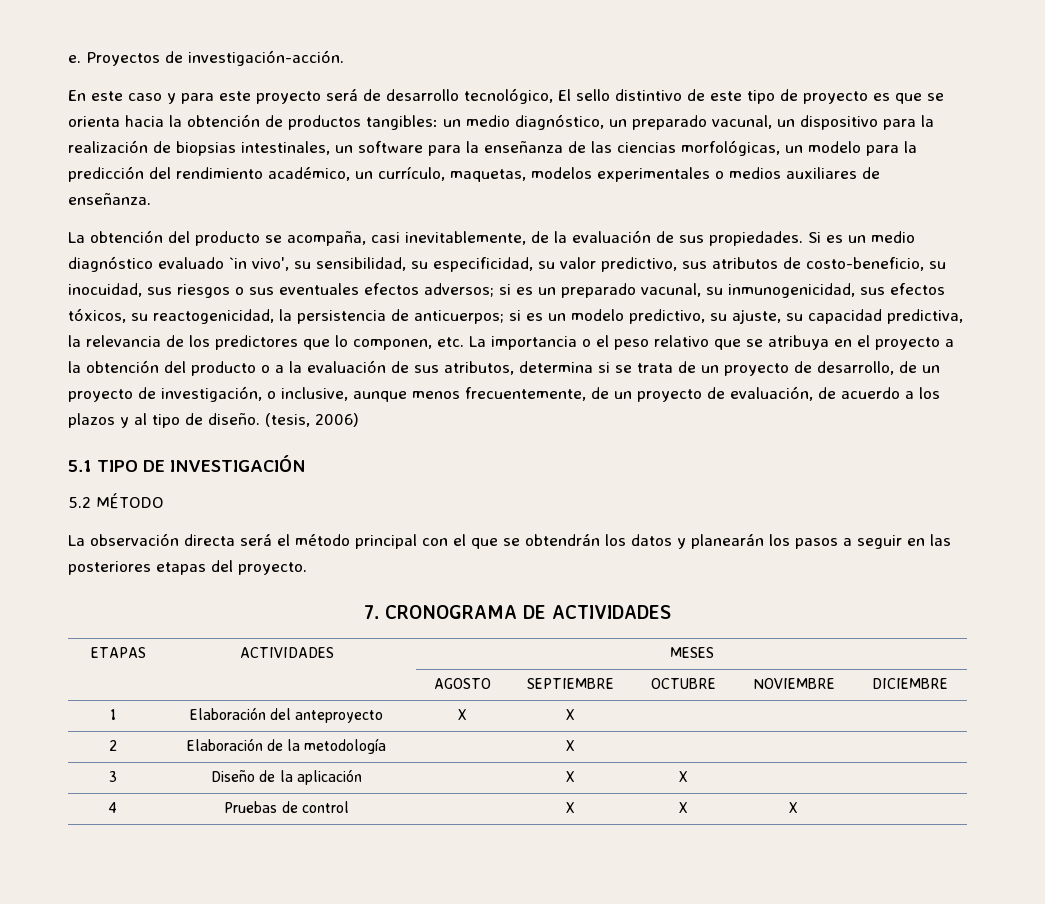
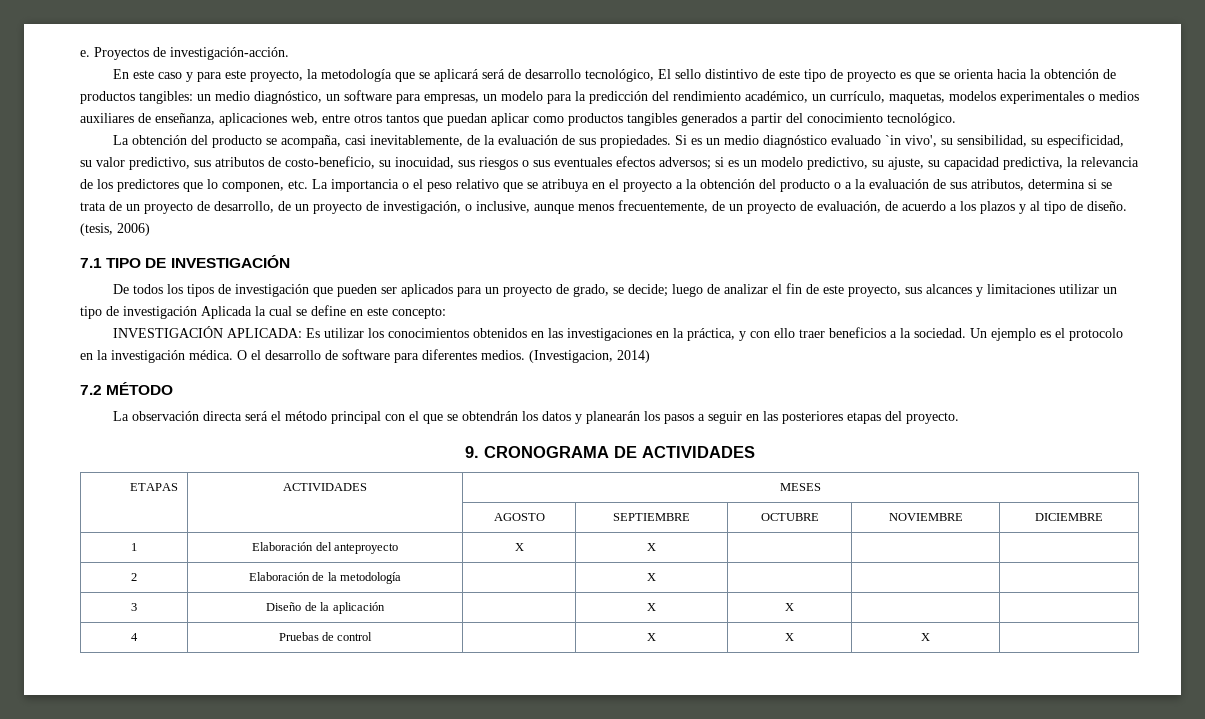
- En este caso y para este proyecto será de desarrollo tecnológico, El sello distintivo de este tipo de proyecto es que se orienta hacia la obtención de productos tangibles: un medio diagnóstico, un preparado vacunal, un dispositivo para la realización de biopsias intestinales, un software para la enseñanza de las ciencias morfológicas, un modelo para la predicción del rendimiento académico, un currículo, maquetas, modelos experimentales o medios auxiliares de enseñanza.
+ En este caso y para este proyecto, la metodología que se aplicará será de desarrollo tecnológico, El sello distintivo de este tipo de proyecto es que se orienta hacia la obtención de productos tangibles: un medio diagnóstico, un software para empresas, un modelo para la predicción del rendimiento académico, un currículo, maquetas, modelos experimentales o medios auxiliares de enseñanza, aplicaciones web, entre otros tantos que puedan aplicar como productos tangibles generados a partir del conocimiento tecnológico.
- si es un preparado vacunal, su inmunogenicidad, sus efectos tóxicos, su reactogenicidad, la persistencia de anticuerpos; si es un modelo predictivo, su ajuste, su capacidad predictiva, la relevancia de los predictores que lo componen, etc. La importancia o el peso relativo que se atribuya en el proyecto a la obtención del producto o a la evaluación de sus atributos, determina si se trata de un proyecto de desarrollo, de un proyecto de investigación, o inclusive, aunque menos frecuentemente, de un proyecto de evaluación, de acuerdo a los plazos y al tipo de diseño.
+ si es un modelo predictivo, su ajuste, su capacidad predictiva, la relevancia de los predictores que lo componen, etc. La importancia o el peso relativo que se atribuya en el proyecto a la obtención del producto o a la evaluación de sus atributos, determina si se trata de un proyecto de desarrollo, de un proyecto de investigación, o inclusive, aunque menos frecuentemente, de un proyecto de evaluación, de acuerdo a los plazos y al tipo de diseño.
- 5.1 TIPO DE INVESTIGACIÓN
+ 7.1 TIPO DE INVESTIGACIÓN
- 5.2 MÉTODO
+ De todos los tipos de investigación que pueden ser aplicados para un proyecto de grado, se decide; luego de analizar el fin de este proyecto, sus alcances y limitaciones utilizar un tipo de investigación Aplicada la cual se define en este concepto:
+ INVESTIGACIÓN APLICADA: Es utilizar los conocimientos obtenidos en las investigaciones en la práctica, y con ello traer beneficios a la sociedad. Un ejemplo es el protocolo en la investigación médica. O el desarrollo de software para diferentes medios. (Investigacion, 2014)
+ 7.2 MÉTODO
- 7. CRONOGRAMA DE ACTIVIDADES
+ 9. CRONOGRAMA DE ACTIVIDADES

